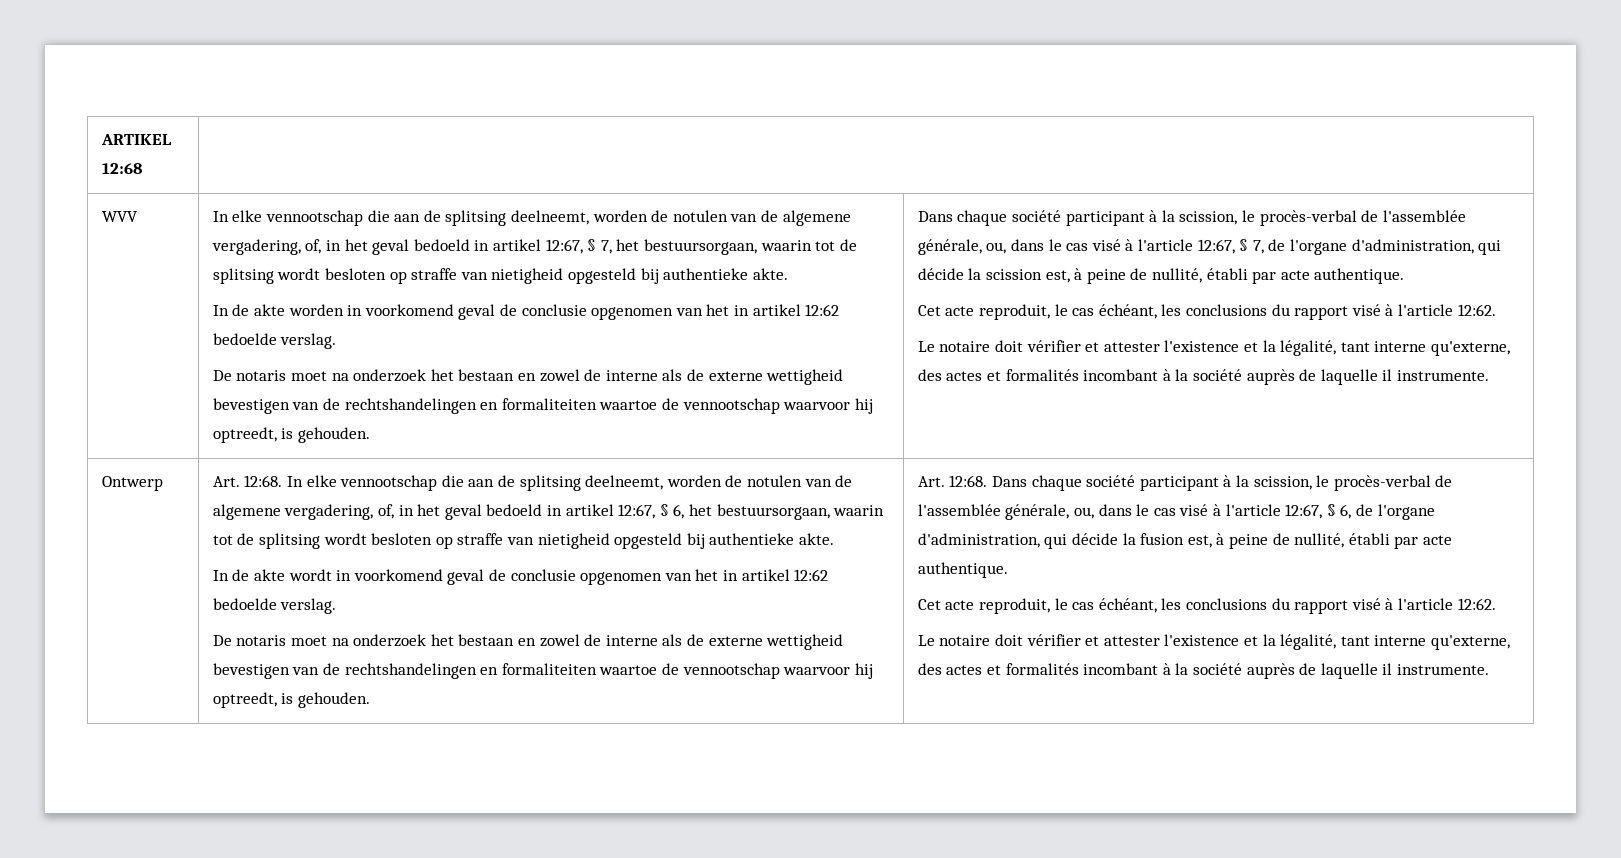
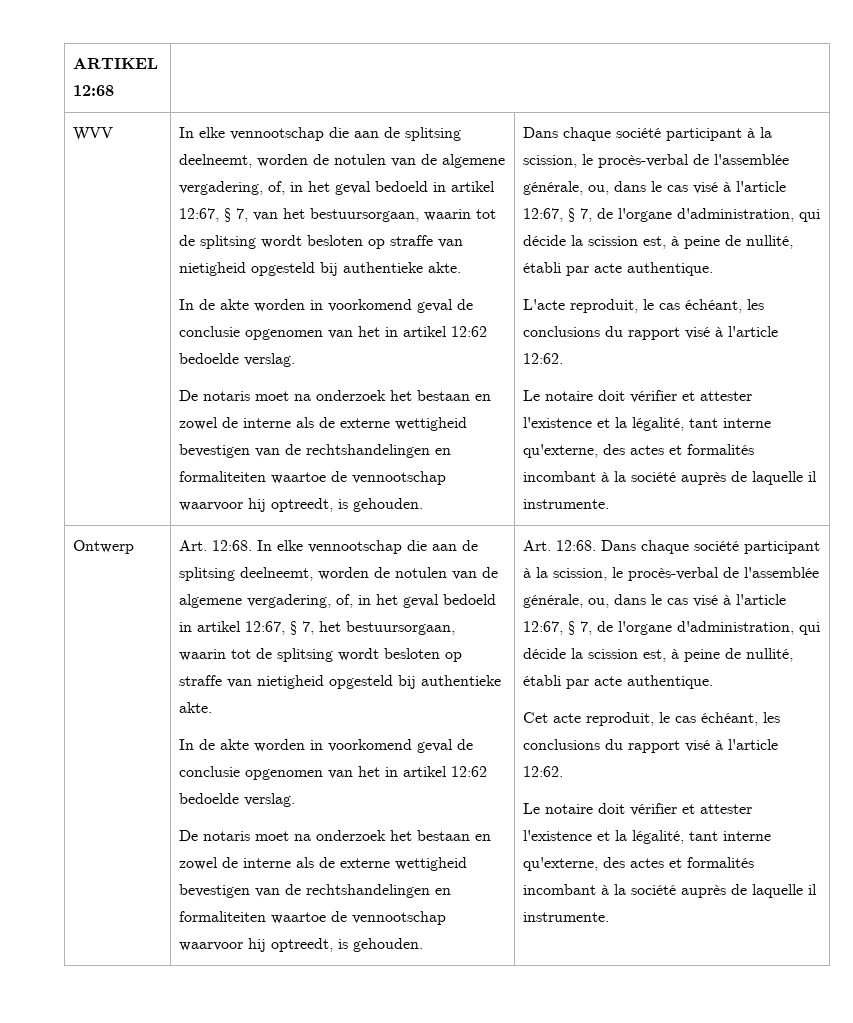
- In elke vennootschap die aan de splitsing deelneemt, worden de notulen van de algemene vergadering, of, in het geval bedoeld in artikel 12:67, § 7, het bestuursorgaan, waarin tot de splitsing wordt besloten op straffe van nietigheid opgesteld bij authentieke akte.
+ In elke vennootschap die aan de splitsing deelneemt, worden de notulen van de algemene vergadering, of, in het geval bedoeld in artikel 12:67, § 7, van het bestuursorgaan, waarin tot de splitsing wordt besloten op straffe van nietigheid opgesteld bij authentieke akte.
  De notaris moet na onderzoek het bestaan en zowel de interne als de externe wettigheid bevestigen van de rechtshandelingen en formaliteiten waartoe de vennootschap waarvoor hij optreedt, is gehouden. | Dans chaque société participant à la scission, le procès-verbal de l'assemblée générale, ou, dans le cas visé à l'article 12:67, § 7, de l'organe d'administration, qui décide la scission est, à peine de nullité, établi par acte authentique.
- Cet acte reproduit, le cas échéant, les conclusions du rapport visé à l'article 12:62.
+ L'acte reproduit, le cas échéant, les conclusions du rapport visé à l'article 12:62.
- In elke vennootschap die aan de splitsing deelneemt, worden de notulen van de algemene vergadering, of, in het geval bedoeld in artikel 12:67, § 6, het bestuursorgaan, waarin tot de splitsing wordt besloten op straffe van nietigheid opgesteld bij authentieke akte.
- In de akte wordt in voorkomend geval de conclusie opgenomen van het in artikel 12:62 bedoelde verslag.
+ In elke vennootschap die aan de splitsing deelneemt, worden de notulen van de algemene vergadering, of, in het geval bedoeld in artikel 12:67, § 7, het bestuursorgaan, waarin tot de splitsing wordt besloten op straffe van nietigheid opgesteld bij authentieke akte.
+ In de akte worden in voorkomend geval de conclusie opgenomen van het in artikel 12:62 bedoelde verslag.
- Art. 12:68. Dans chaque société participant à la scission, le procès-verbal de l'assemblée générale, ou, dans le cas visé à l'article 12:67, § 6, de l'organe d'administration, qui décide la fusion est, à peine de nullité, établi par acte authentique.
+ Art. 12:68. Dans chaque société participant à la scission, le procès-verbal de l'assemblée générale, ou, dans le cas visé à l'article 12:67, § 7, de l'organe d'administration, qui décide la scission est, à peine de nullité, établi par acte authentique.

